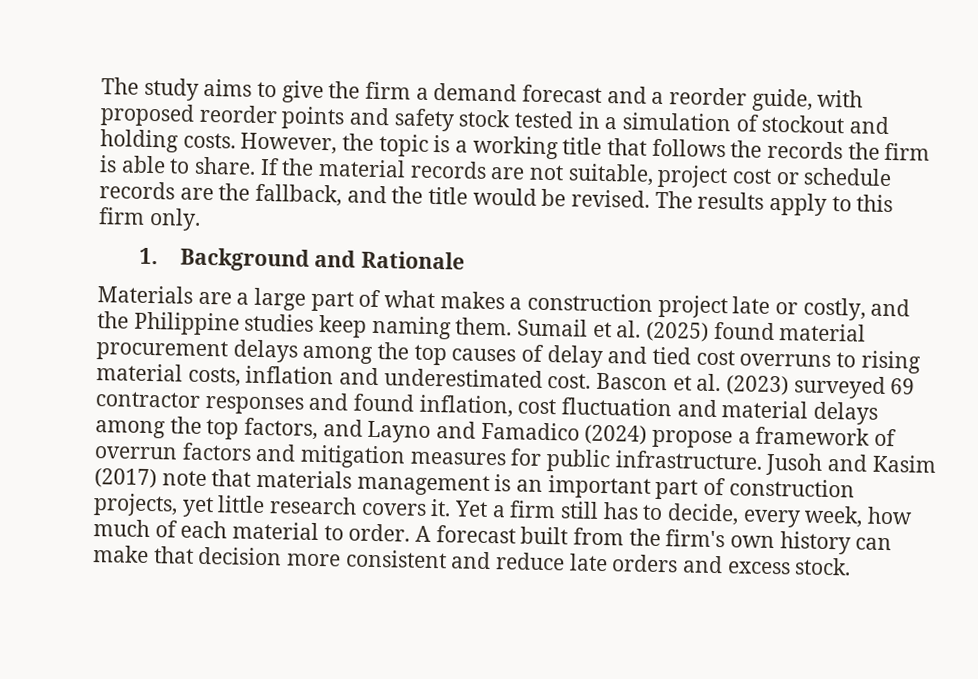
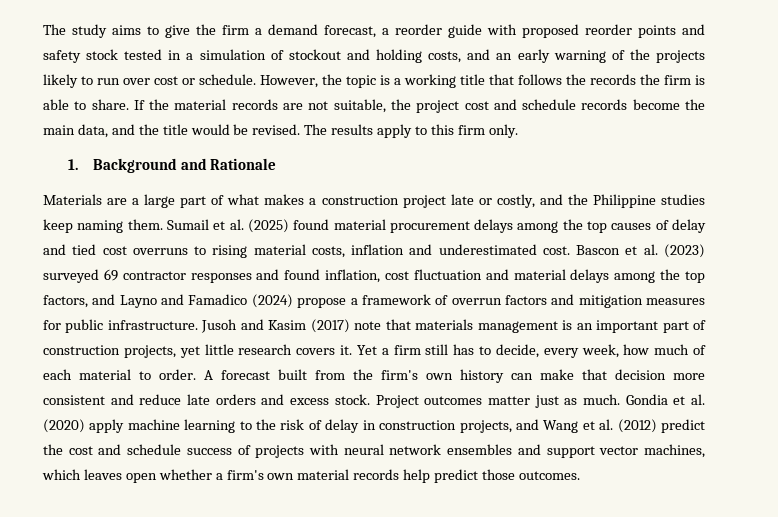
- The study aims to give the firm a demand forecast and a reorder guide, with proposed reorder points and safety stock tested in a simulation of stockout and holding costs.
+ The study aims to give the firm a demand forecast, a reorder guide with proposed reorder points and safety stock tested in a simulation of stockout and holding costs, and an early warning of the projects likely to run over cost or schedule.
- If the material records are not suitable, project cost or schedule records are the fallback, and the title would be revised.
+ If the material records are not suitable, the project cost and schedule records become the main data, and the title would be revised.
+ Project outcomes matter just as much. Gondia et al. (2020) apply machine learning to the risk of delay in construction projects, and Wang et al. (2012) predict the cost and schedule success of projects with neural network ensembles and support vector machines, which leaves open whether a firm's own material records help predict those outcomes.

